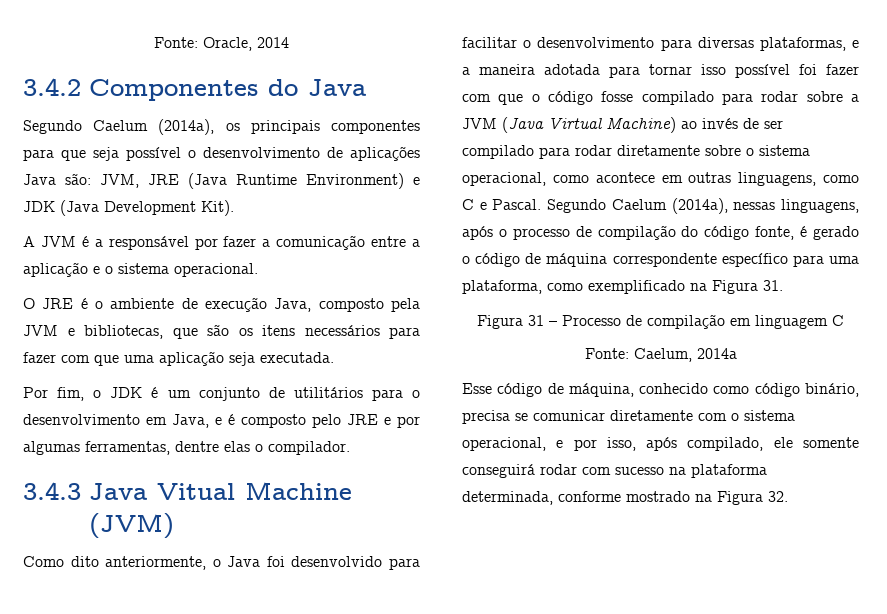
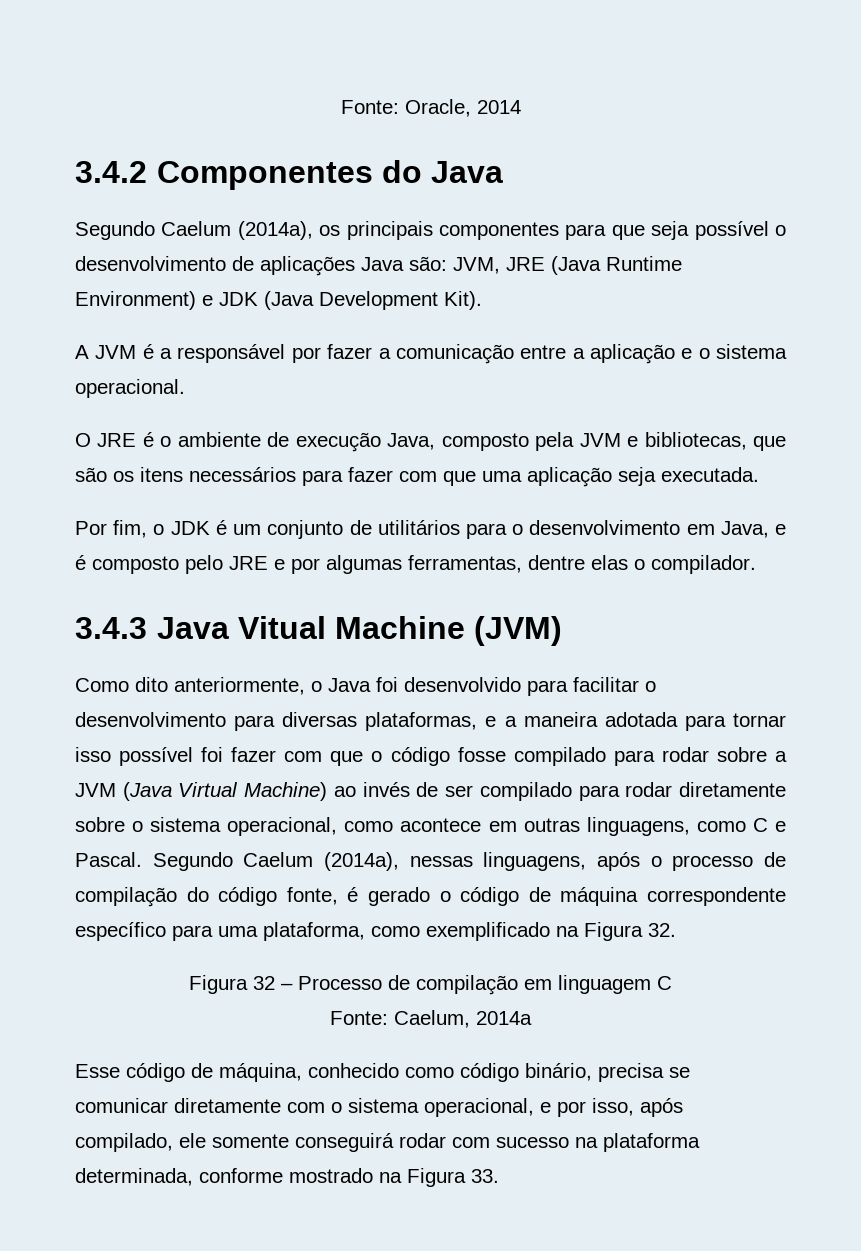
- Segundo Caelum (2014a), nessas linguagens, após o processo de compilação do código fonte, é gerado o código de máquina correspondente específico para uma plataforma, como exemplificado na Figura 31.
- Figura 31 – Processo de compilação em linguagem C
+ Segundo Caelum (2014a), nessas linguagens, após o processo de compilação do código fonte, é gerado o código de máquina correspondente específico para uma plataforma, como exemplificado na Figura 32.
+ Figura 32 – Processo de compilação em linguagem C
- Esse código de máquina, conhecido como código binário, precisa se comunicar diretamente com o sistema operacional, e por isso, após compilado, ele somente conseguirá rodar com sucesso na plataforma determinada, conforme mostrado na Figura 32.
+ Esse código de máquina, conhecido como código binário, precisa se comunicar diretamente com o sistema operacional, e por isso, após compilado, ele somente conseguirá rodar com sucesso na plataforma determinada, conforme mostrado na Figura 33.

